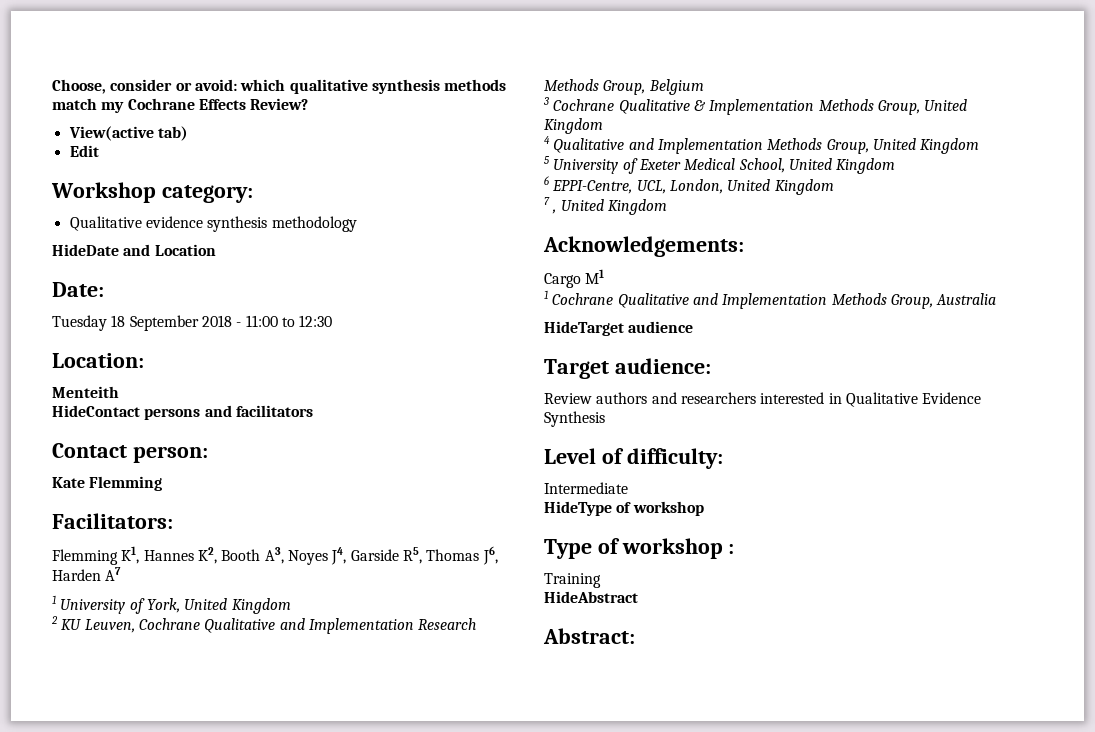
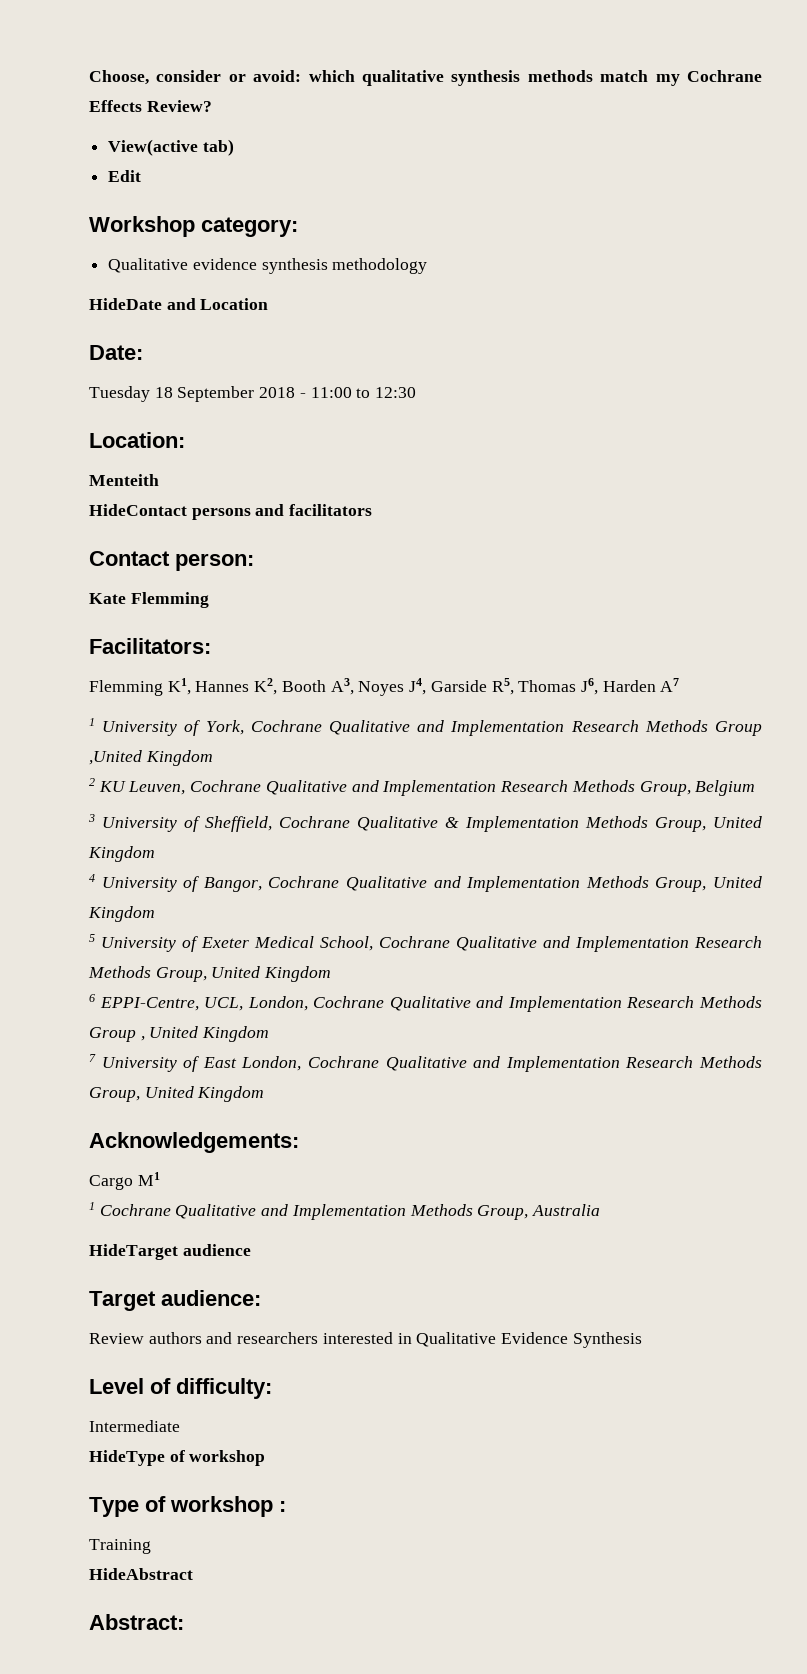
- 1 University of York, United Kingdom
+ 1 University of York, Cochrane Qualitative and Implementation Research Methods Group ,United Kingdom
- 3 Cochrane Qualitative & Implementation Methods Group, United Kingdom
+ 3 University of Sheffield, Cochrane Qualitative & Implementation Methods Group, United Kingdom
- 4 Qualitative and Implementation Methods Group, United Kingdom
+ 4 University of Bangor, Cochrane Qualitative and Implementation Methods Group, United Kingdom
- 5 University of Exeter Medical School, United Kingdom
+ 5 University of Exeter Medical School, Cochrane Qualitative and Implementation Research Methods Group, United Kingdom
- 6 EPPI-Centre, UCL, London, United Kingdom
- 7 , United Kingdom
+ 6 EPPI-Centre, UCL, London, Cochrane Qualitative and Implementation Research Methods Group , United Kingdom
+ 7 University of East London, Cochrane Qualitative and Implementation Research Methods Group, United Kingdom

